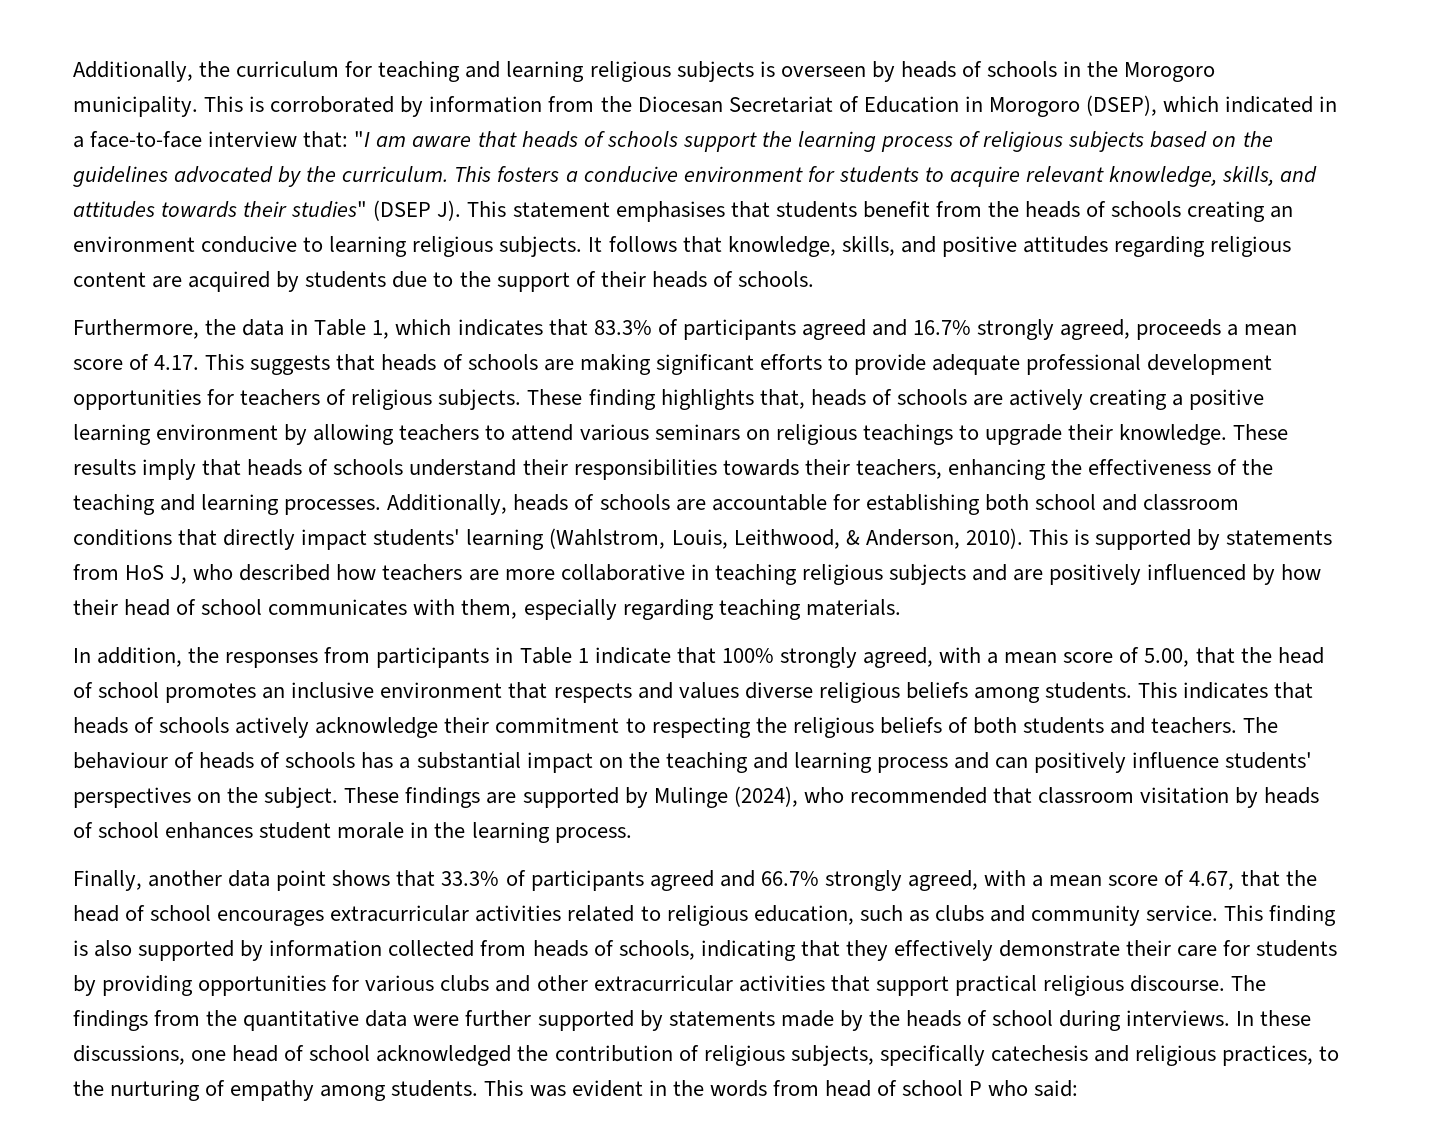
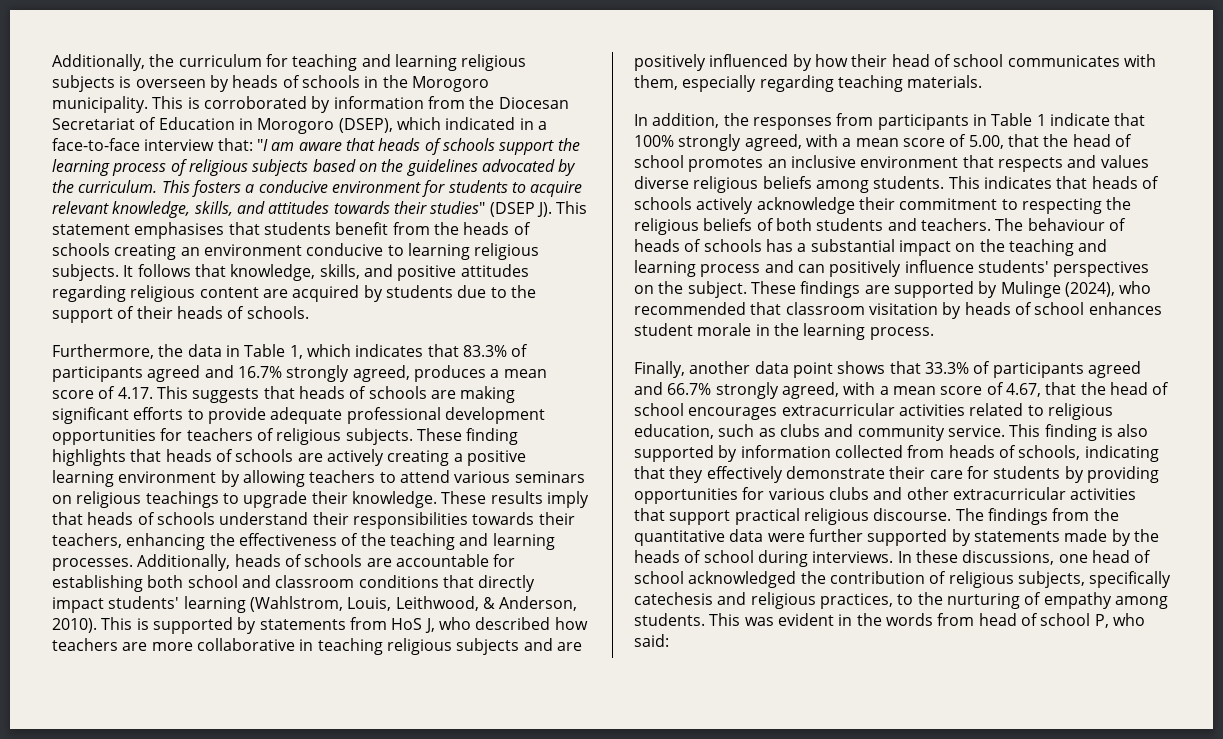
- Furthermore, the data in Table 1, which indicates that 83.3% of participants agreed and 16.7% strongly agreed, proceeds a mean score of 4.17. This suggests that heads of schools are making significant efforts to provide adequate professional development opportunities for teachers of religious subjects.
+ Furthermore, the data in Table 1, which indicates that 83.3% of participants agreed and 16.7% strongly agreed, produces a mean score of 4.17. This suggests that heads of schools are making significant efforts to provide adequate professional development opportunities for teachers of religious subjects.
- These finding highlights that, heads of schools are actively creating a positive learning environment by allowing teachers to attend various seminars on religious teachings to upgrade their knowledge.
+ These finding highlights that heads of schools are actively creating a positive learning environment by allowing teachers to attend various seminars on religious teachings to upgrade their knowledge.
- This was evident in the words from head of school P who said:
+ This was evident in the words from head of school P, who said:

